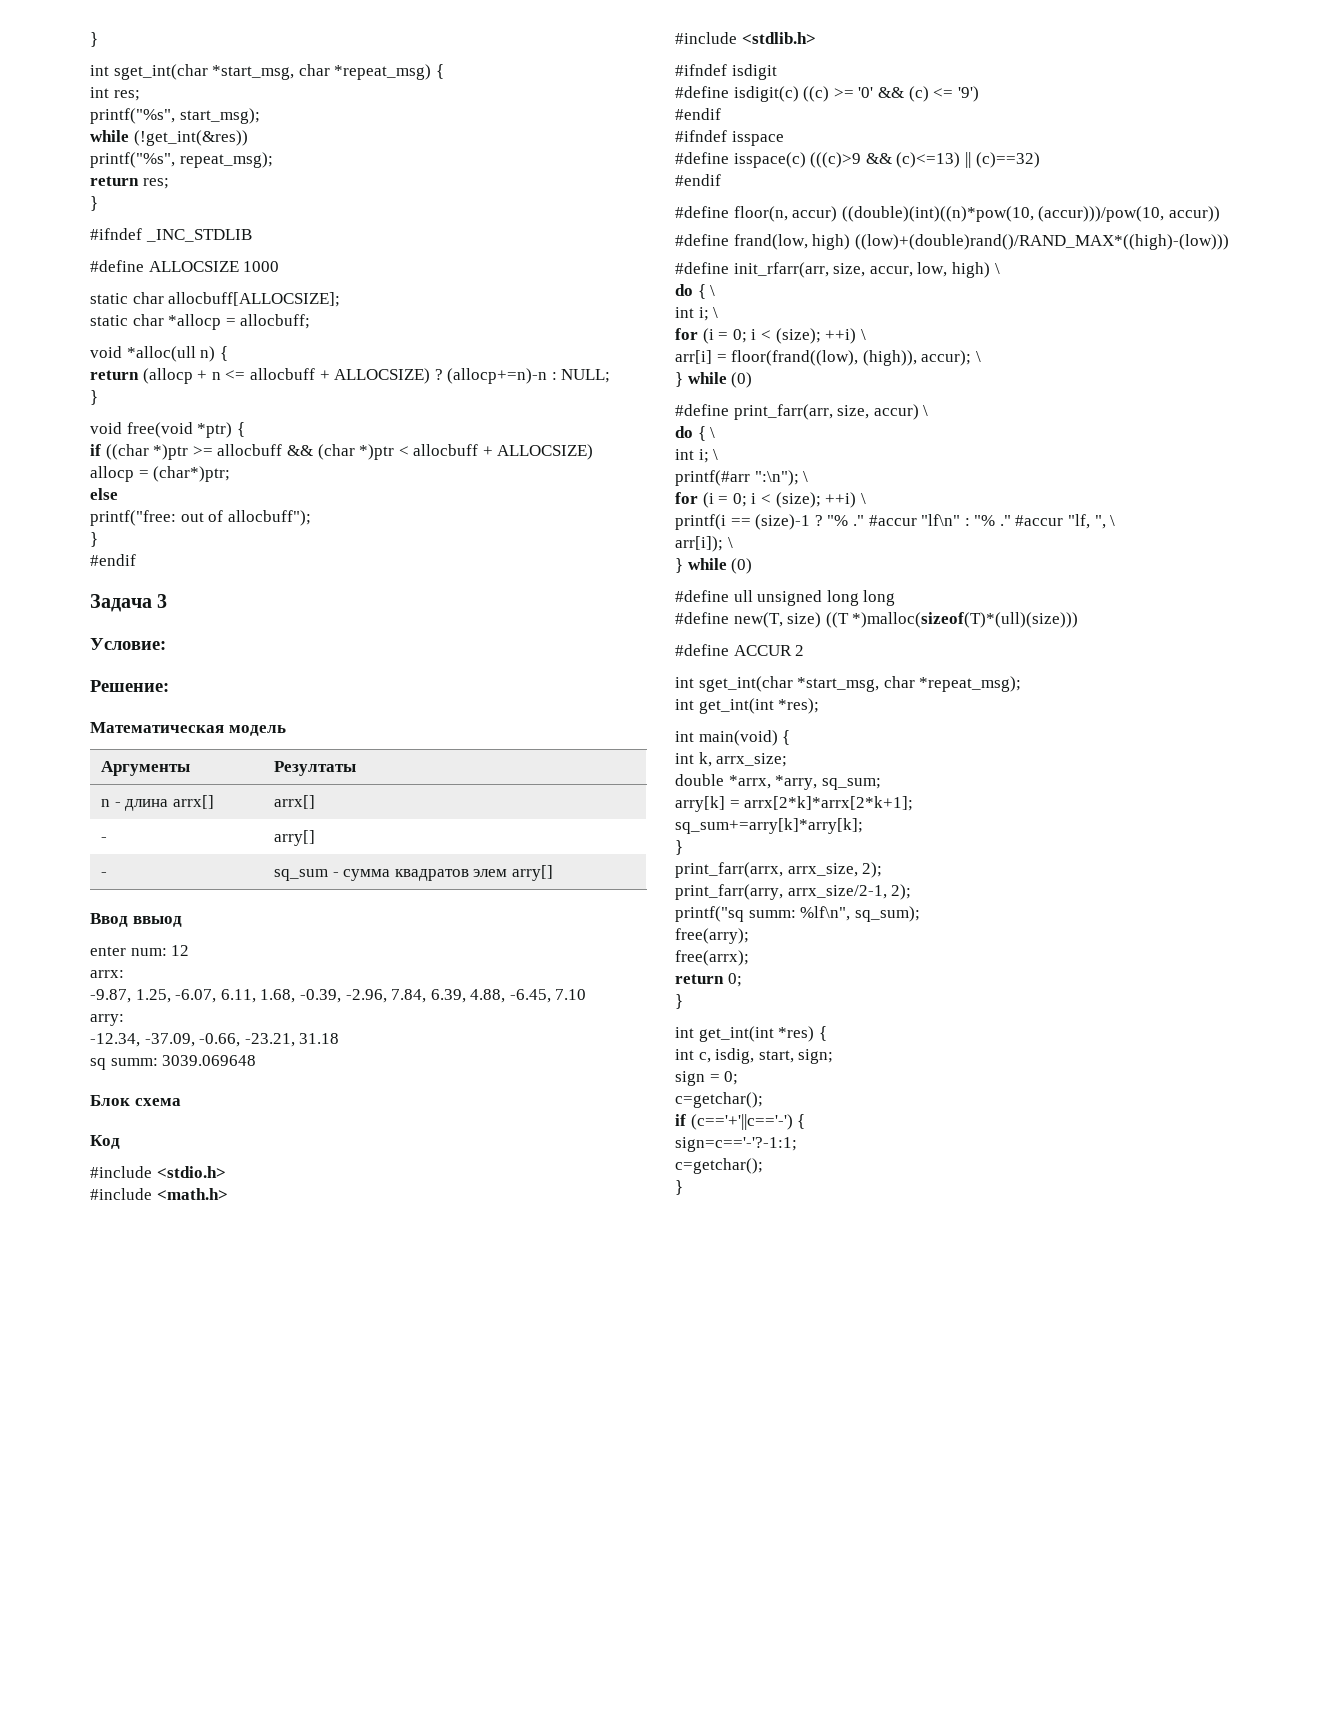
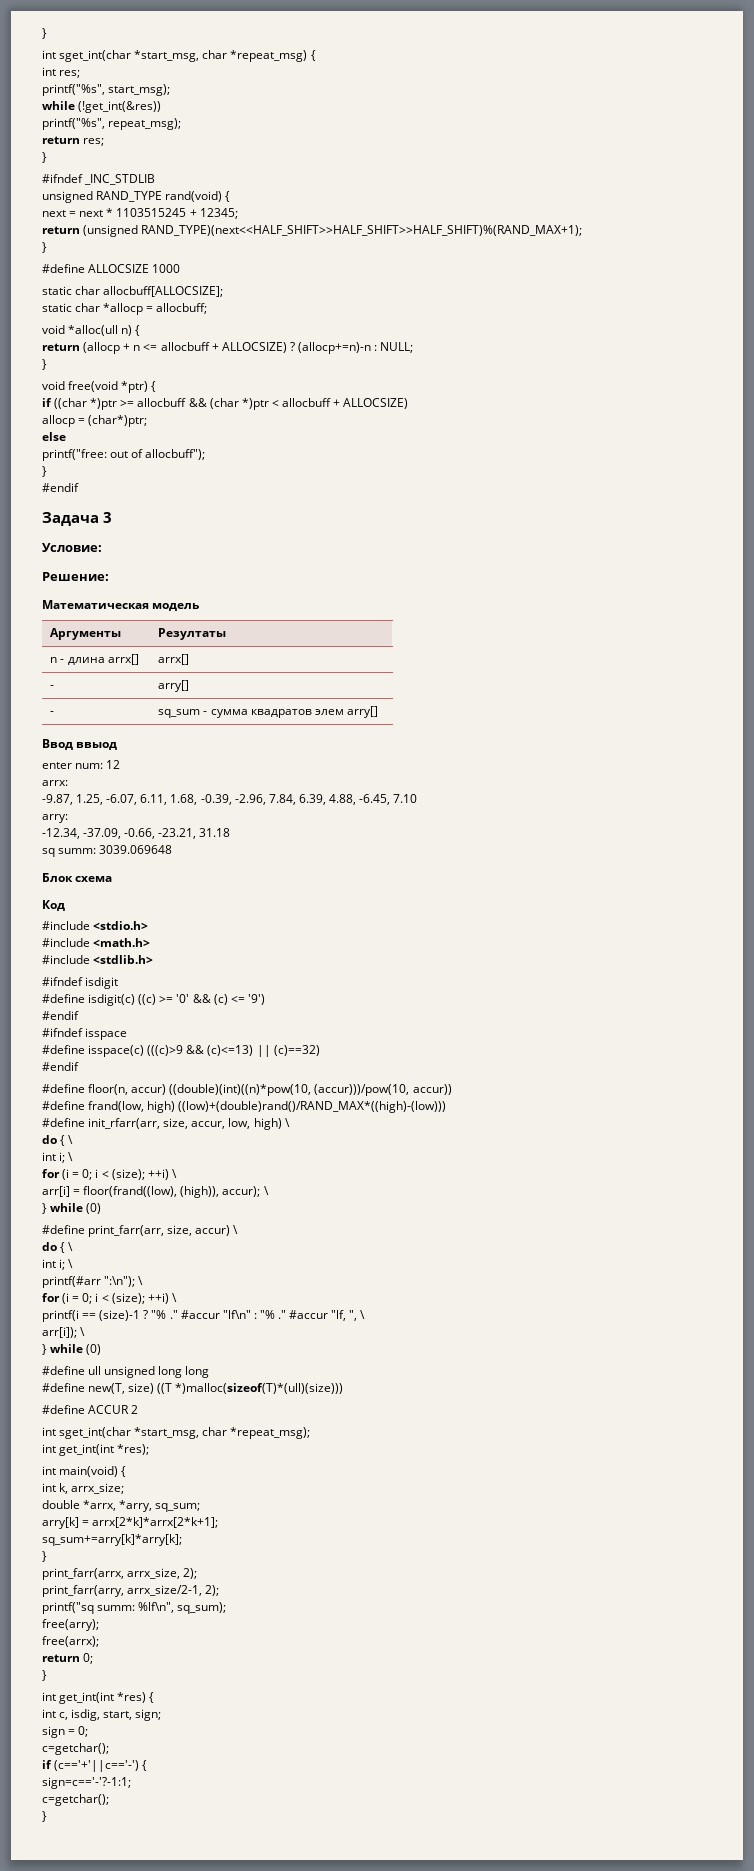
+ unsigned RAND_TYPE rand(void) {
+ next = next * 1103515245 + 12345;
+ return (unsigned RAND_TYPE)(next<<HALF_SHIFT>>HALF_SHIFT>>HALF_SHIFT)%(RAND_MAX+1);
+ }

